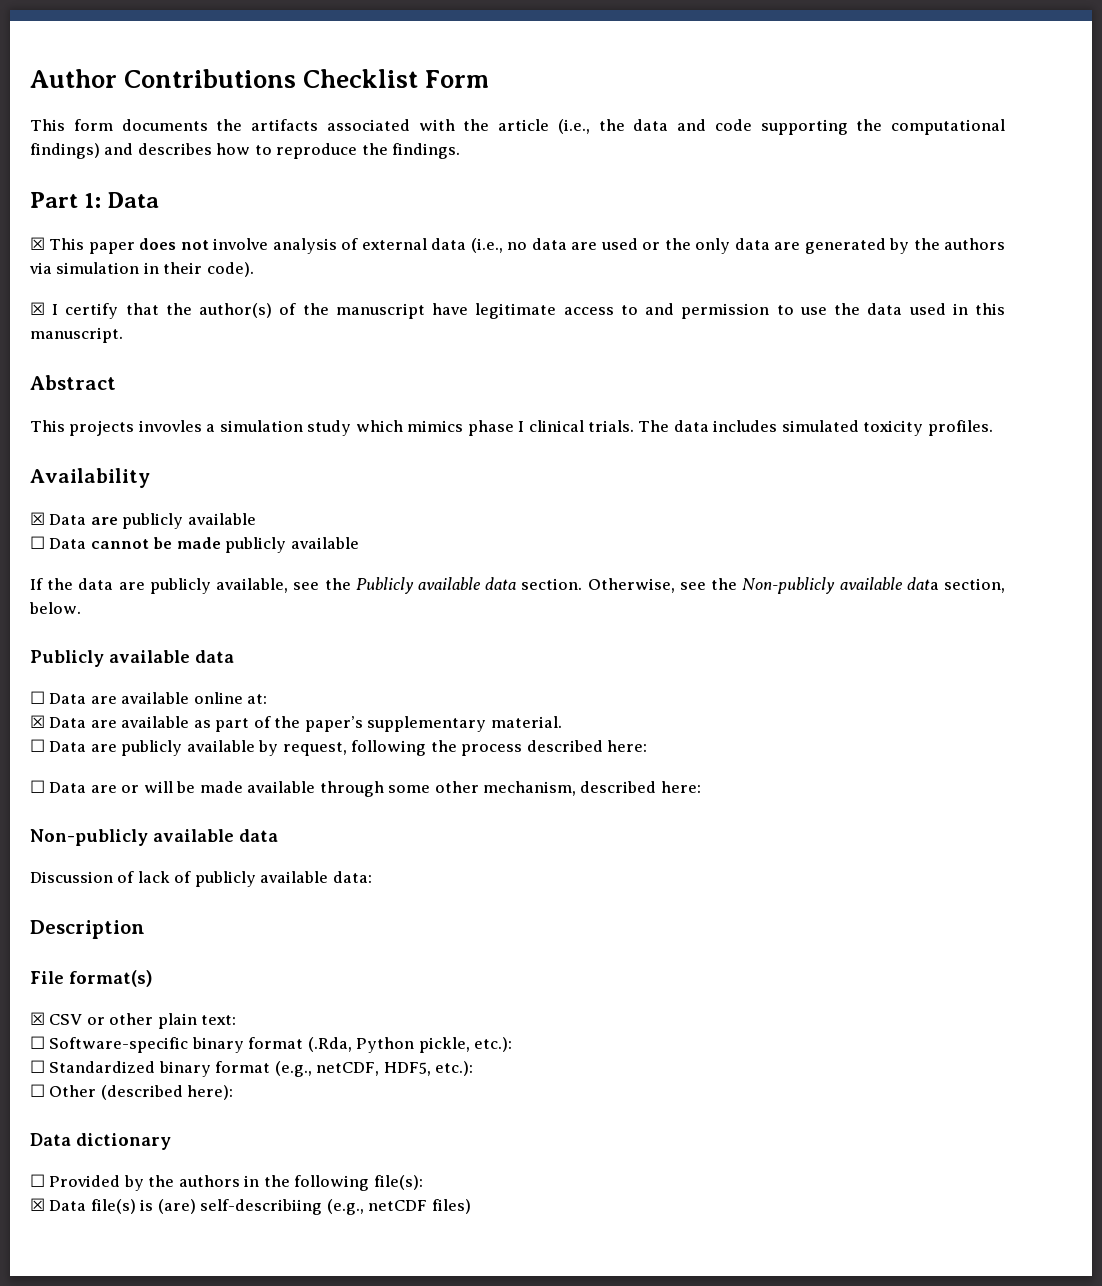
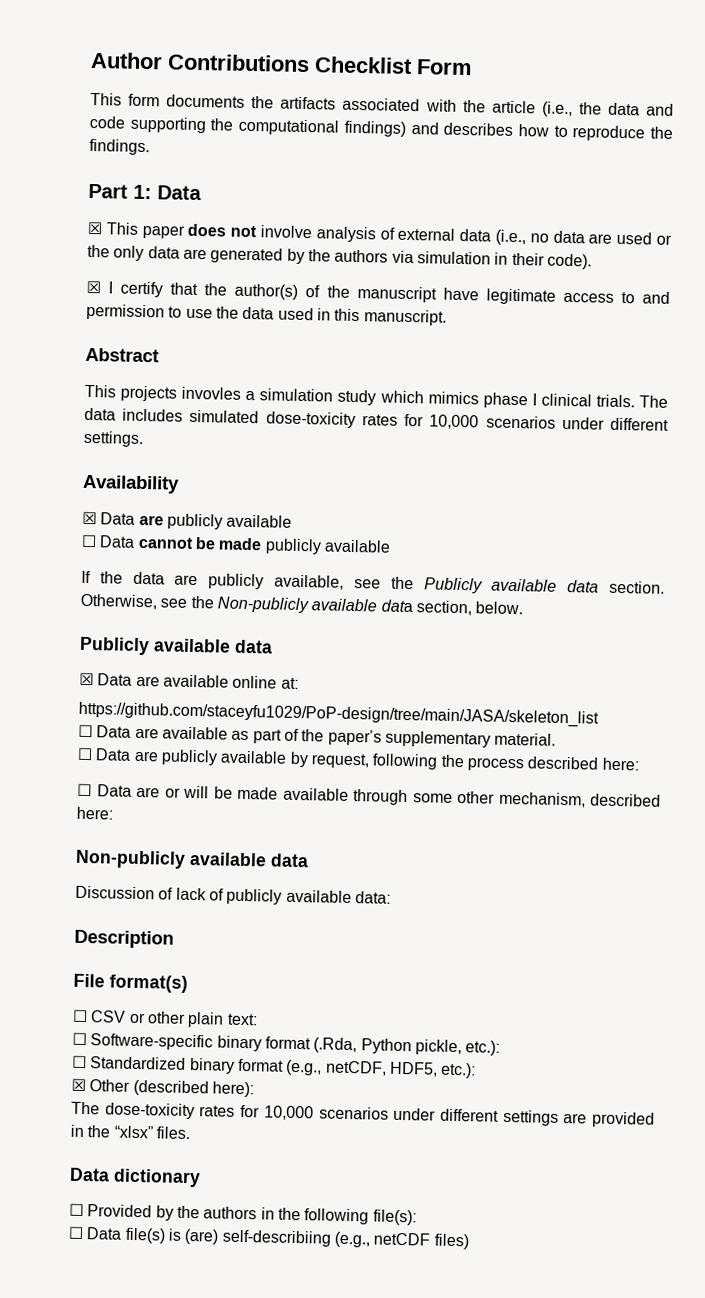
- The data includes simulated toxicity profiles.
+ The data includes simulated dose-toxicity rates for 10,000 scenarios under different settings.
- ☐ Data are available online at:
+ ☒ Data are available online at:
- ☒ Data are available as part of the paper’s supplementary material.
+ https://github.com/staceyfu1029/PoP-design/tree/main/JASA/skeleton_list
+ ☐ Data are available as part of the paper’s supplementary material.
- ☒ CSV or other plain text:
+ ☐ CSV or other plain text:
- ☐ Other (described here):
+ ☒ Other (described here):
+ The dose-toxicity rates for 10,000 scenarios under different settings are provided in the “xlsx” files.
- ☒ Data file(s) is (are) self-describiing (e.g., netCDF files)
+ ☐ Data file(s) is (are) self-describiing (e.g., netCDF files)

